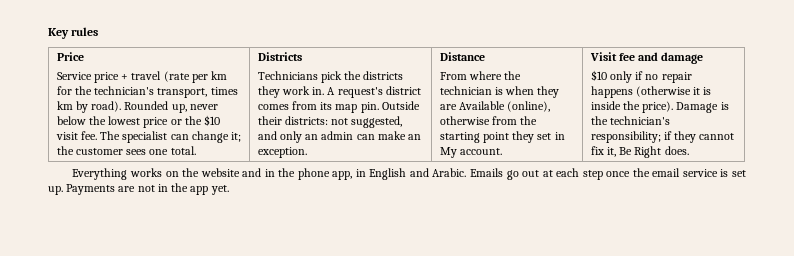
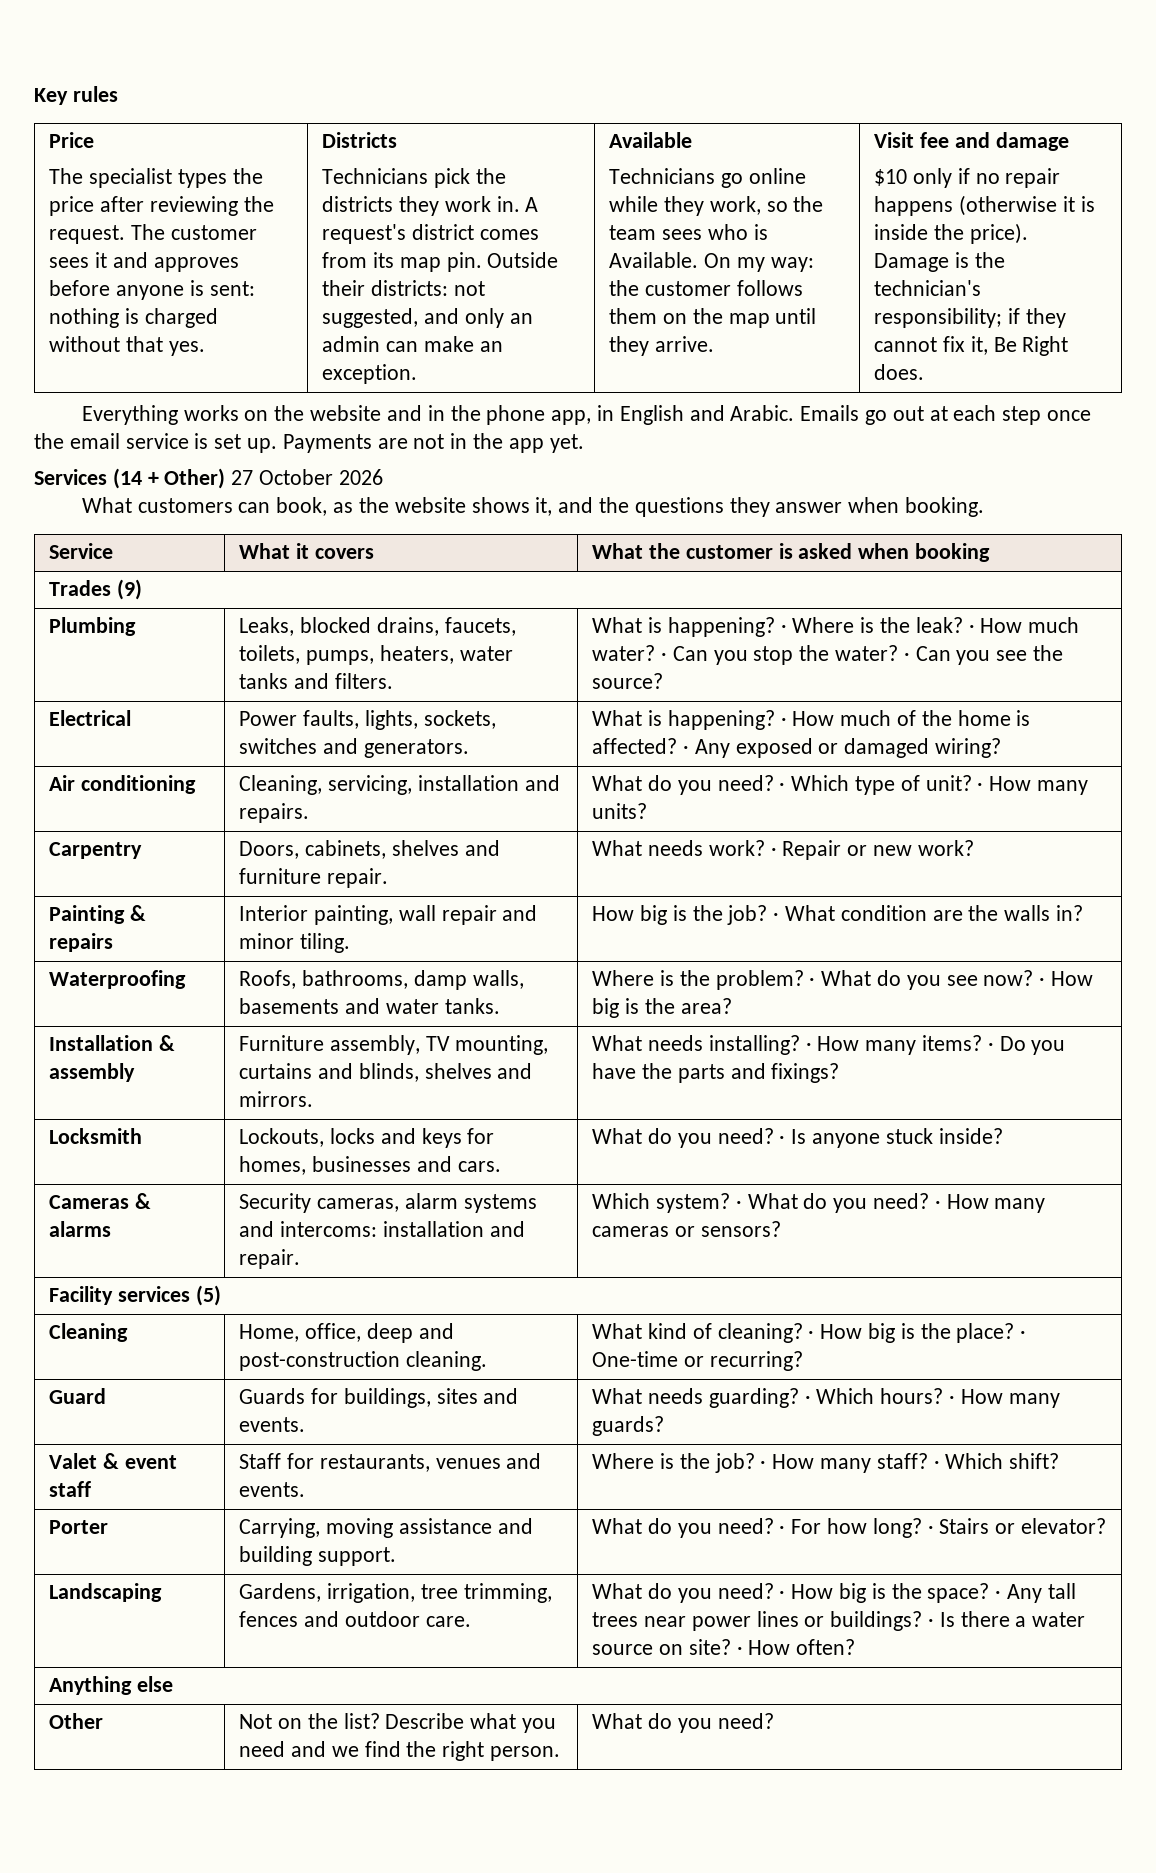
- Service price + travel (rate per km for the technician's transport, times km by road). Rounded up, never below the lowest price or the $10 visit fee. The specialist can change it; the customer sees one total.
+ The specialist types the price after reviewing the request. The customer sees it and approves before anyone is sent: nothing is charged without that yes.
- Distance
- From where the technician is when they are Available (online), otherwise from the starting point they set in My account.
+ Available
+ Technicians go online while they work, so the team sees who is Available. On my way: the customer follows them on the map until they arrive.
+ Services (14 + Other) 27 October 2026
+ What customers can book, as the website shows it, and the questions they answer when booking.
+ Service | What it covers | What the customer is asked when booking
+ Trades (9)
+ Plumbing | Leaks, blocked drains, faucets, toilets, pumps, heaters, water tanks and filters. | What is happening? · Where is the leak? · How much water? · Can you stop the water? · Can you see the source?
+ Electrical | Power faults, lights, sockets, switches and generators. | What is happening? · How much of the home is affected? · Any exposed or damaged wiring?
+ Air conditioning | Cleaning, servicing, installation and repairs. | What do you need? · Which type of unit? · How many units?
+ Carpentry | Doors, cabinets, shelves and furniture repair. | What needs work? · Repair or new work?
+ Painting & repairs | Interior painting, wall repair and minor tiling. | How big is the job? · What condition are the walls in?
+ Waterproofing | Roofs, bathrooms, damp walls, basements and water tanks. | Where is the problem? · What do you see now? · How big is the area?
+ Installation & assembly | Furniture assembly, TV mounting, curtains and blinds, shelves and mirrors. | What needs installing? · How many items? · Do you have the parts and fixings?
+ Locksmith | Lockouts, locks and keys for homes, businesses and cars. | What do you need? · Is anyone stuck inside?
+ Cameras & alarms | Security cameras, alarm systems and intercoms: installation and repair. | Which system? · What do you need? · How many cameras or sensors?
+ Facility services (5)
+ Cleaning | Home, office, deep and post-construction cleaning. | What kind of cleaning? · How big is the place? · One-time or recurring?
+ Guard | Guards for buildings, sites and events. | What needs guarding? · Which hours? · How many guards?
+ Valet & event staff | Staff for restaurants, venues and events. | Where is the job? · How many staff? · Which shift?
+ Porter | Carrying, moving assistance and building support. | What do you need? · For how long? · Stairs or elevator?
+ Landscaping | Gardens, irrigation, tree trimming, fences and outdoor care. | What do you need? · How big is the space? · Any tall trees near power lines or buildings? · Is there a water source on site? · How often?
+ Anything else
+ Other | Not on the list? Describe what you need and we find the right person. | What do you need?

